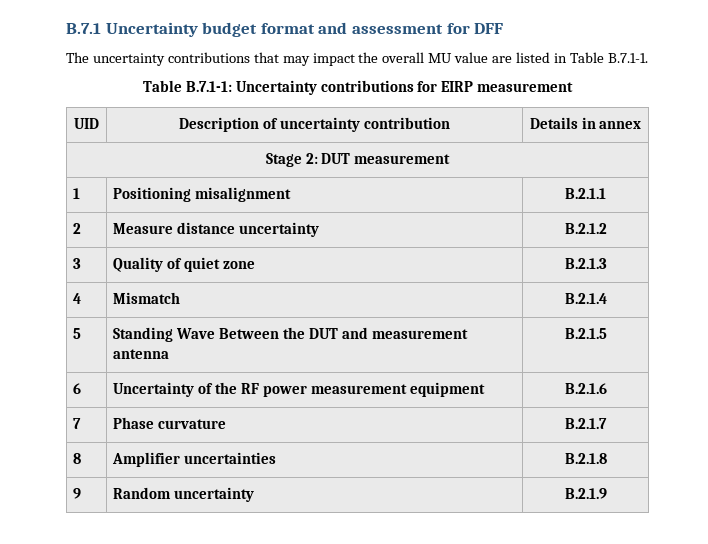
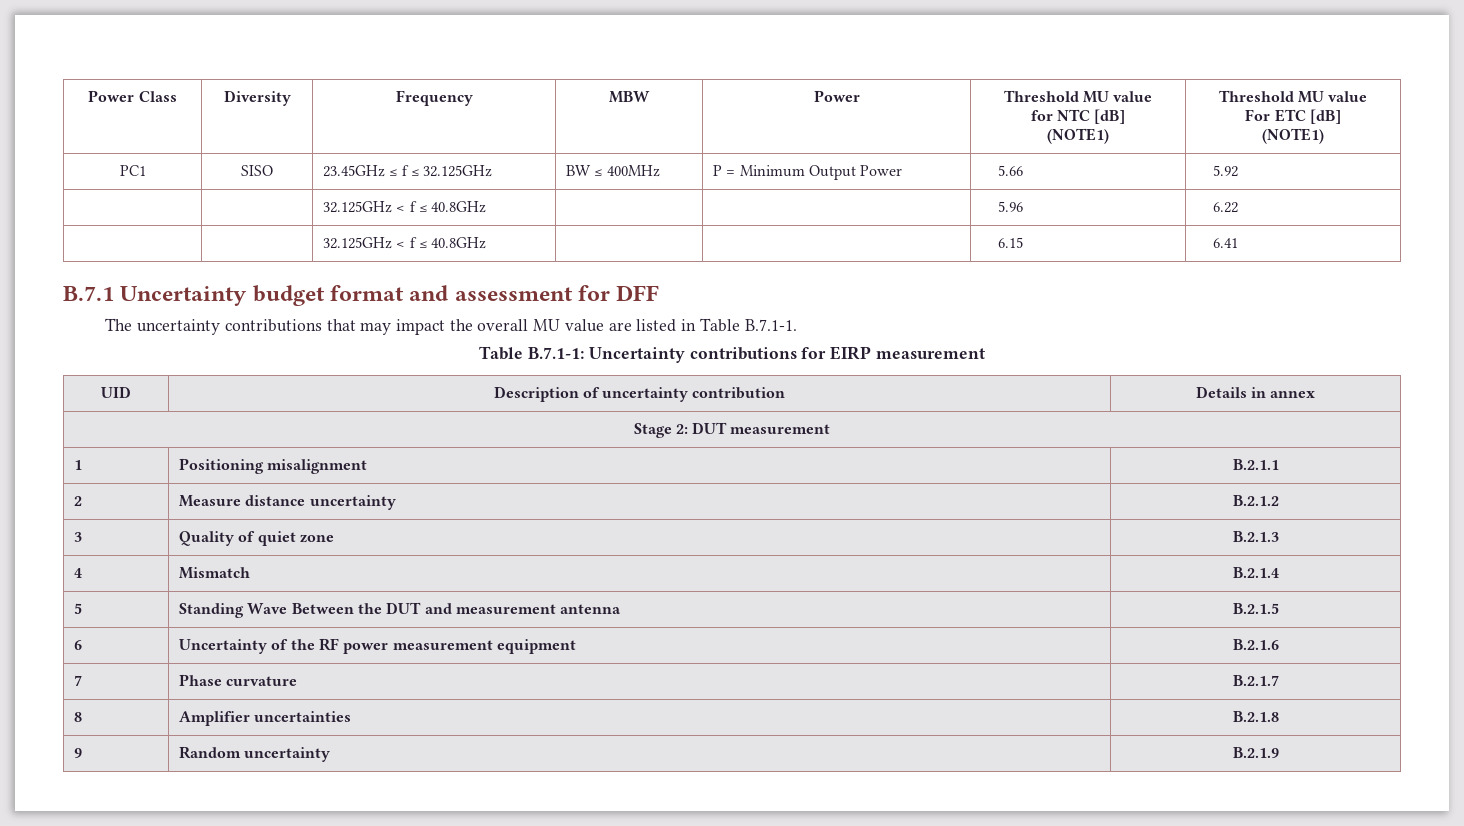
+ Power Class | Diversity | Frequency | MBW | Power | Threshold MU value
+ for NTC [dB]
+ (NOTE1) | Threshold MU value
+ For ETC [dB]
+ (NOTE1)
+ PC1 | SISO | 23.45GHz ≤ f ≤ 32.125GHz | BW ≤ 400MHz | P = Minimum Output Power | 5.66 | 5.92
+ | | 32.125GHz < f ≤ 40.8GHz | | | 5.96 | 6.22
+ | | 32.125GHz < f ≤ 40.8GHz | | | 6.15 | 6.41

